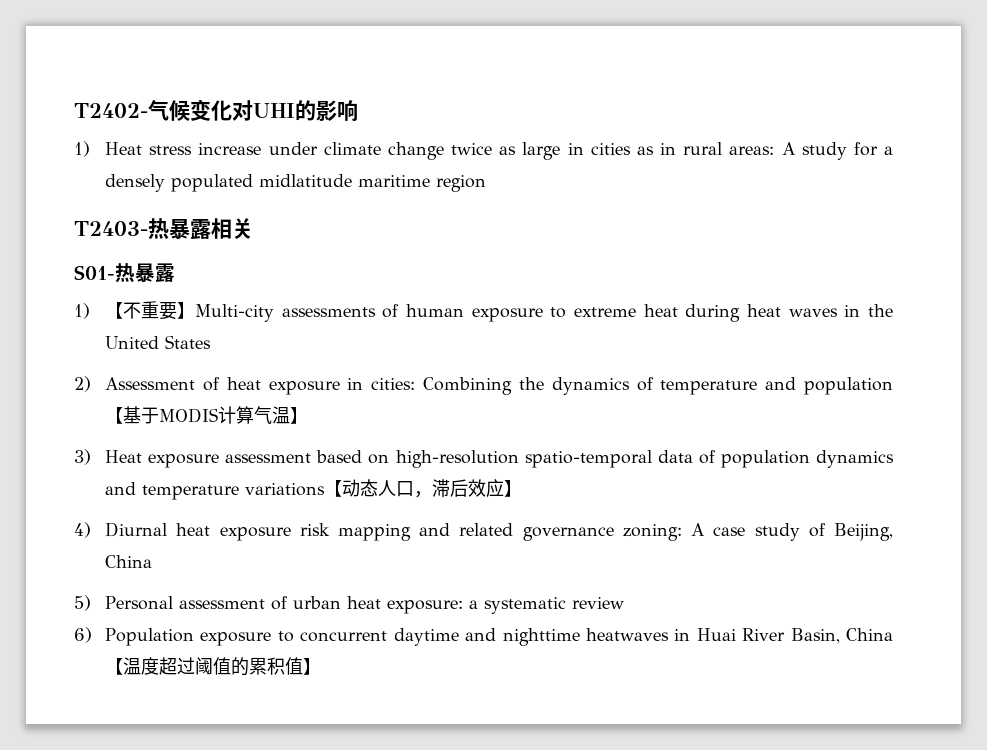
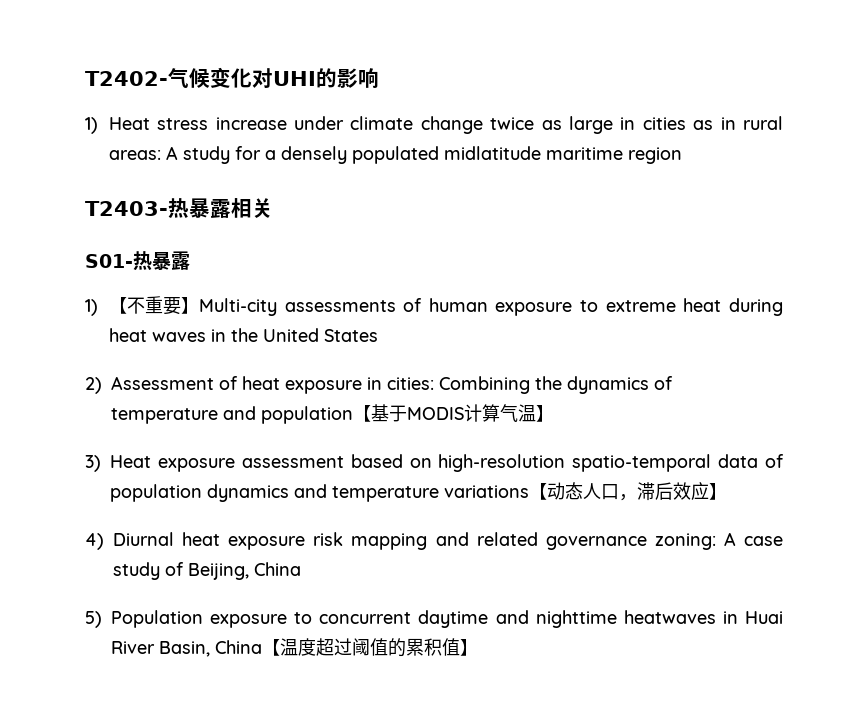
- 5) Personal assessment of urban heat exposure: a systematic review
- 6) Population exposure to concurrent daytime and nighttime heatwaves in Huai River Basin, China【温度超过阈值的累积值】
+ 5) Population exposure to concurrent daytime and nighttime heatwaves in Huai River Basin, China【温度超过阈值的累积值】

